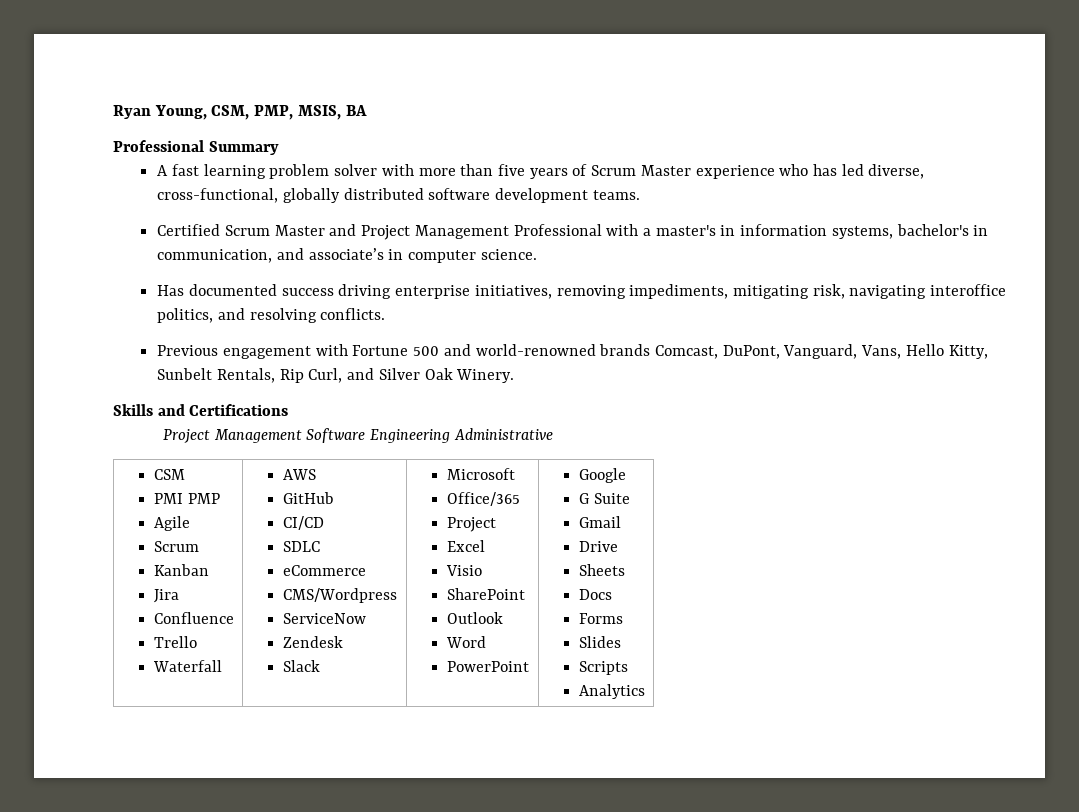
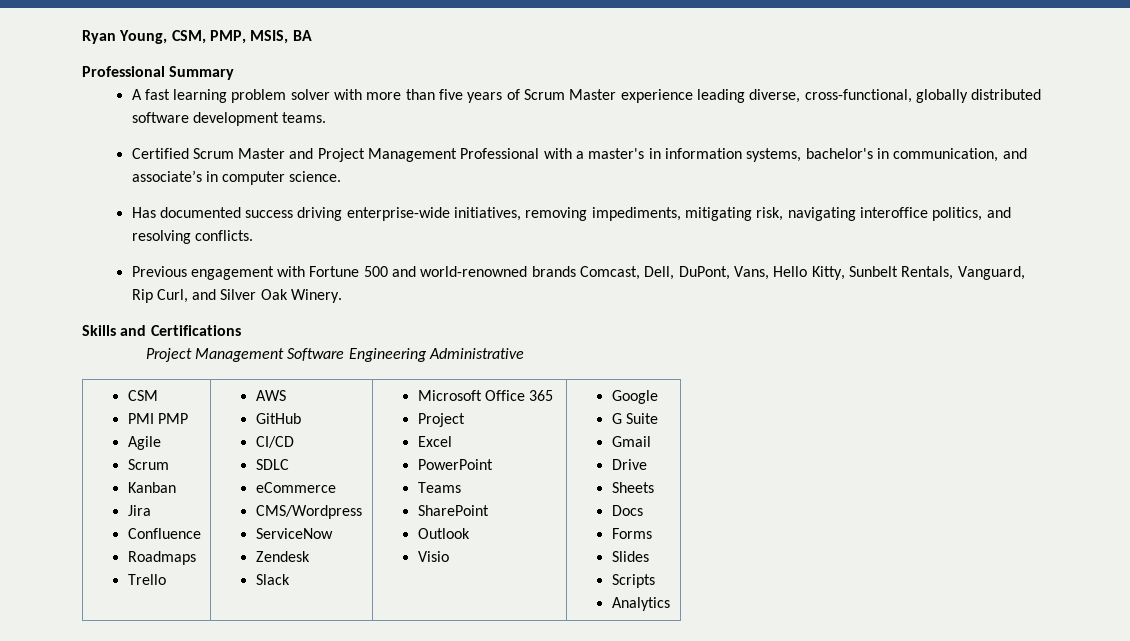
- A fast learning problem solver with more than five years of Scrum Master experience who has led diverse, cross-functional, globally distributed software development teams.
+ A fast learning problem solver with more than five years of Scrum Master experience leading diverse, cross-functional, globally distributed software development teams.
- Has documented success driving enterprise initiatives, removing impediments, mitigating risk, navigating interoffice politics, and resolving conflicts.
+ Has documented success driving enterprise-wide initiatives, removing impediments, mitigating risk, navigating interoffice politics, and resolving conflicts.
- Previous engagement with Fortune 500 and world-renowned brands Comcast, DuPont, Vanguard, Vans, Hello Kitty, Sunbelt Rentals, Rip Curl, and Silver Oak Winery.
+ Previous engagement with Fortune 500 and world-renowned brands Comcast, Dell, DuPont, Vans, Hello Kitty, Sunbelt Rentals, Vanguard, Rip Curl, and Silver Oak Winery.
  CSM
  PMI PMP
  Agile
  Scrum
  Kanban
  Jira
  Confluence
- Trello
- Waterfall | AWS
+ Roadmaps
+ Trello | AWS
  GitHub
  CI/CD
  SDLC
  eCommerce
  CMS/Wordpress
  ServiceNow
  Zendesk
- Slack | Microsoft
- Office/365
+ Slack | Microsoft Office 365
  Project
  Excel
- Visio
+ PowerPoint
+ Teams
  SharePoint
  Outlook
- Word
- PowerPoint | Google
+ Visio | Google

